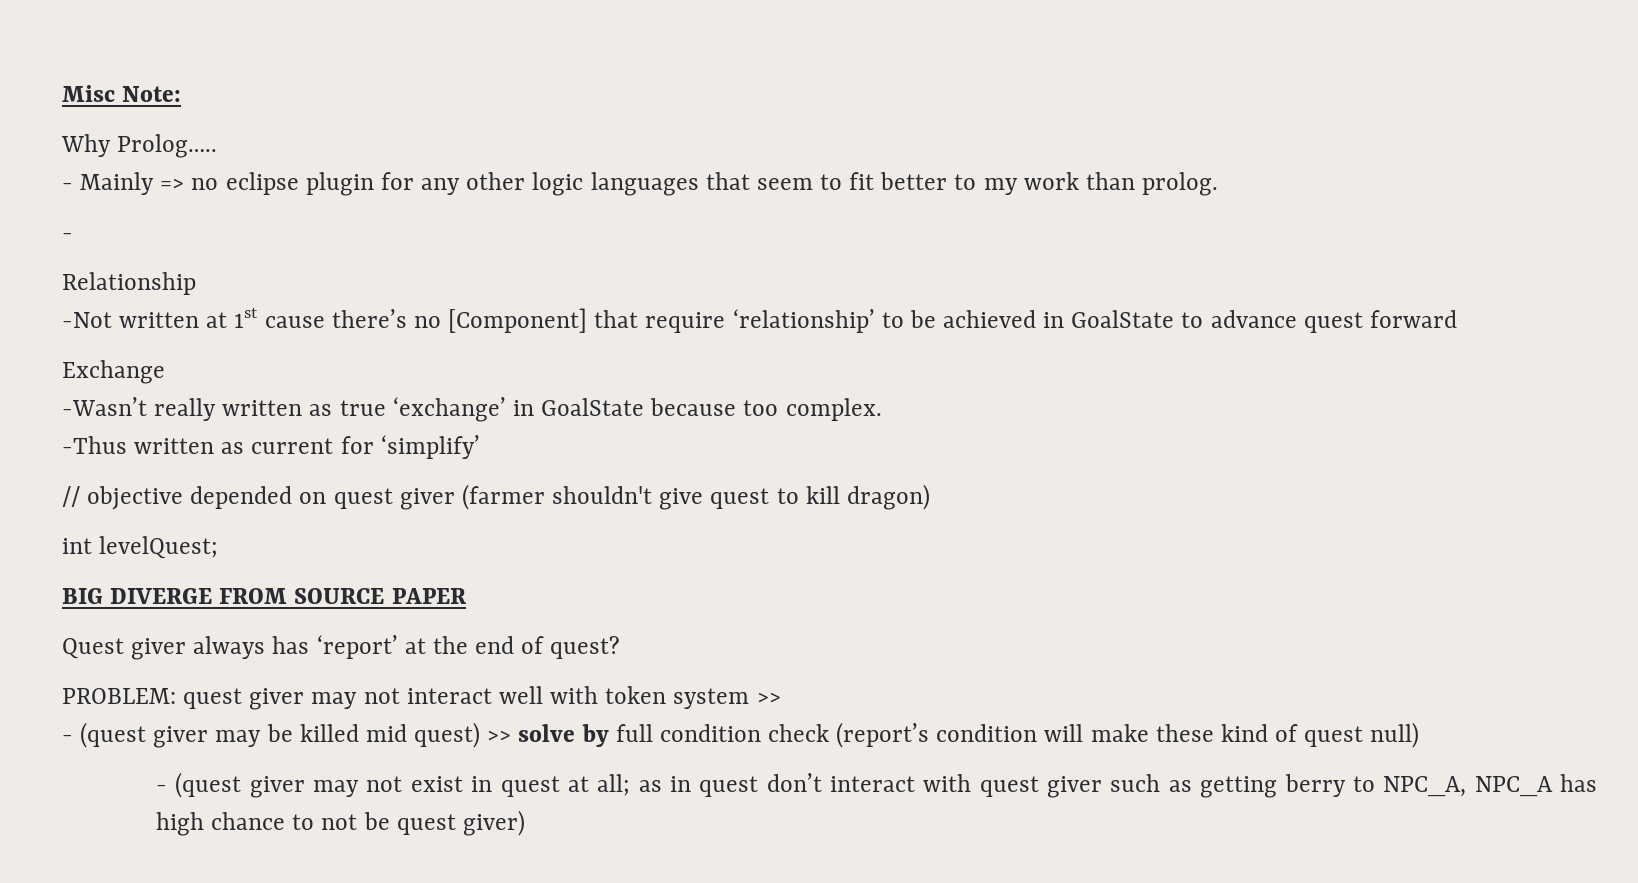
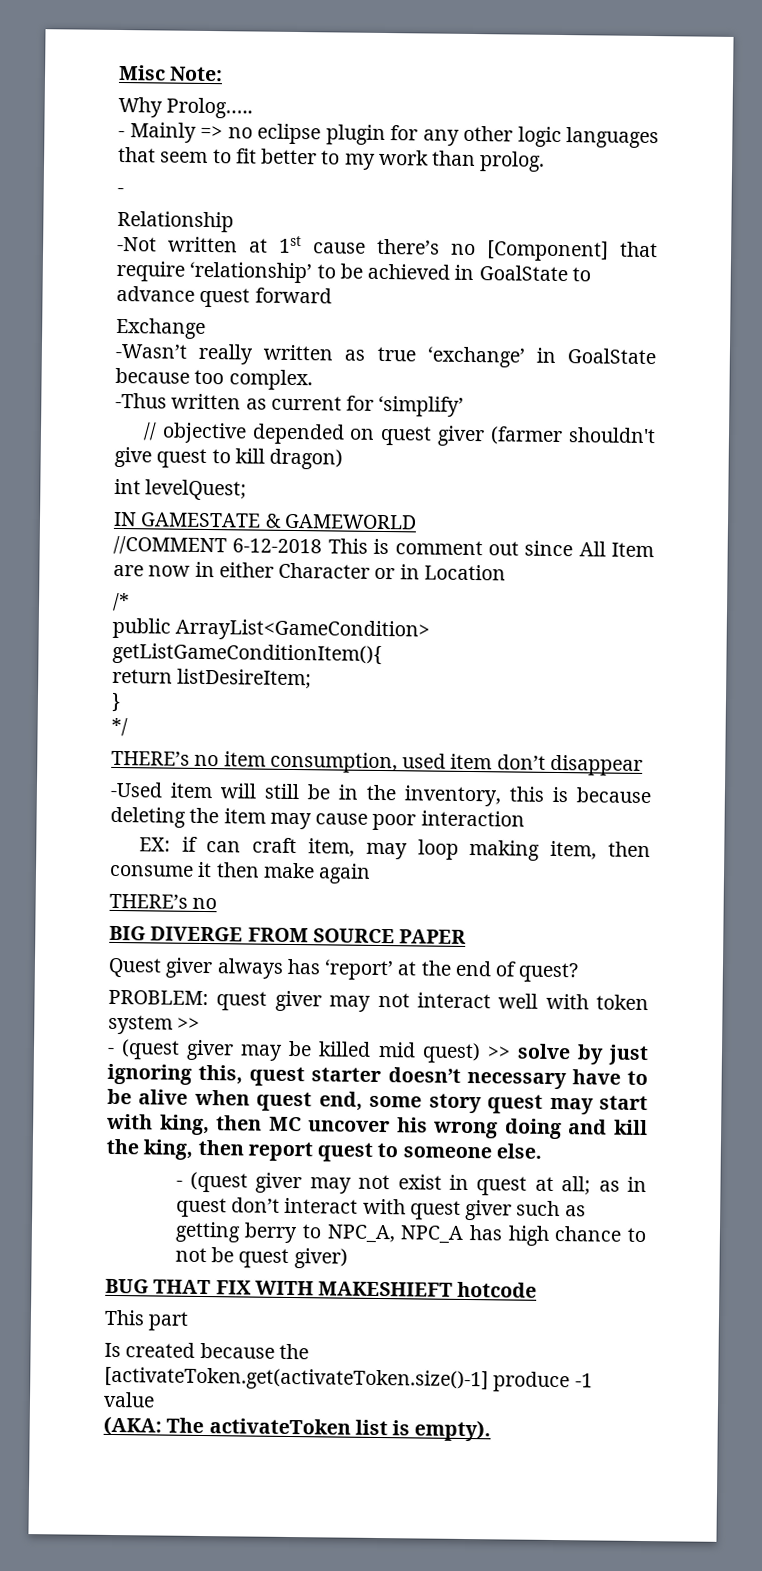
+ IN GAMESTATE & GAMEWORLD
+ //COMMENT 6-12-2018 This is comment out since All Item are now in either Character or in Location
+ /*
+ public ArrayList<GameCondition> getListGameConditionItem(){
+ return listDesireItem;
+ }
+ */
+ THERE’s no item consumption, used item don’t disappear
+ -Used item will still be in the inventory, this is because deleting the item may cause poor interaction
+ EX: if can craft item, may loop making item, then consume it then make again
+ THERE’s no
- - (quest giver may be killed mid quest) >> solve by full condition check (report’s condition will make these kind of quest null)
+ - (quest giver may be killed mid quest) >> solve by just ignoring this, quest starter doesn’t necessary have to be alive when quest end, some story quest may start with king, then MC uncover his wrong doing and kill the king, then report quest to someone else.
+ BUG THAT FIX WITH MAKESHIEFT hotcode
+ This part
+ Is created because the [activateToken.get(activateToken.size()-1] produce -1 value
+ (AKA: The activateToken list is empty).

